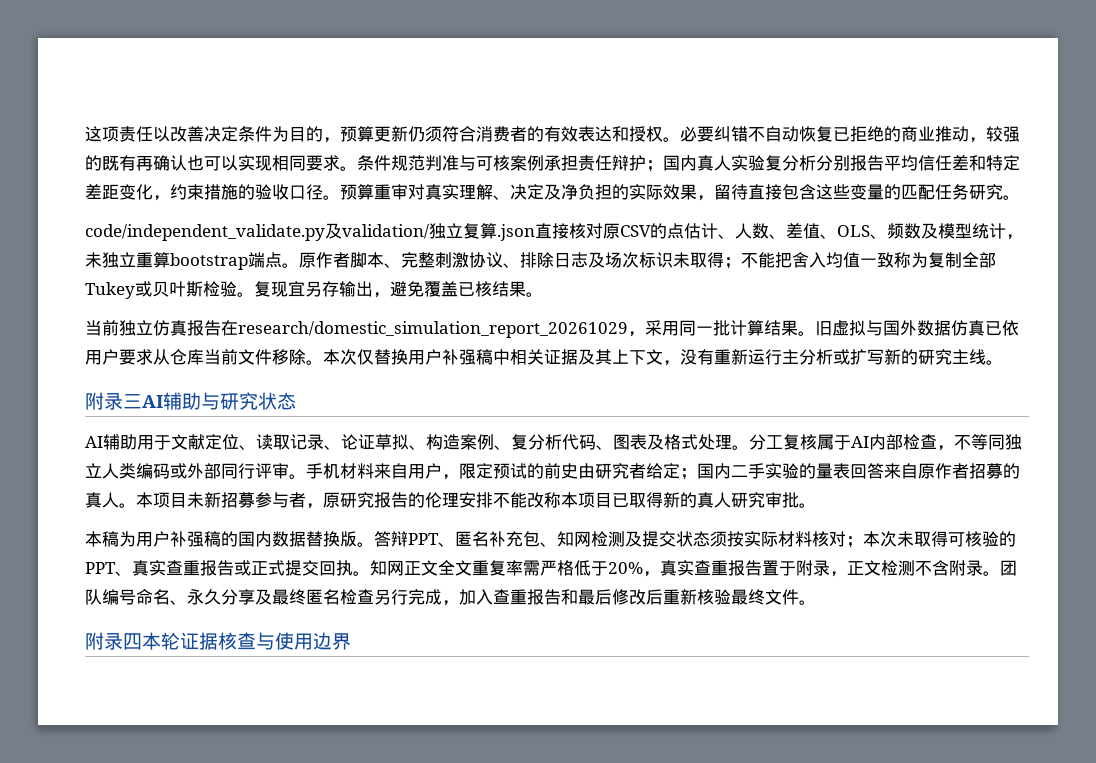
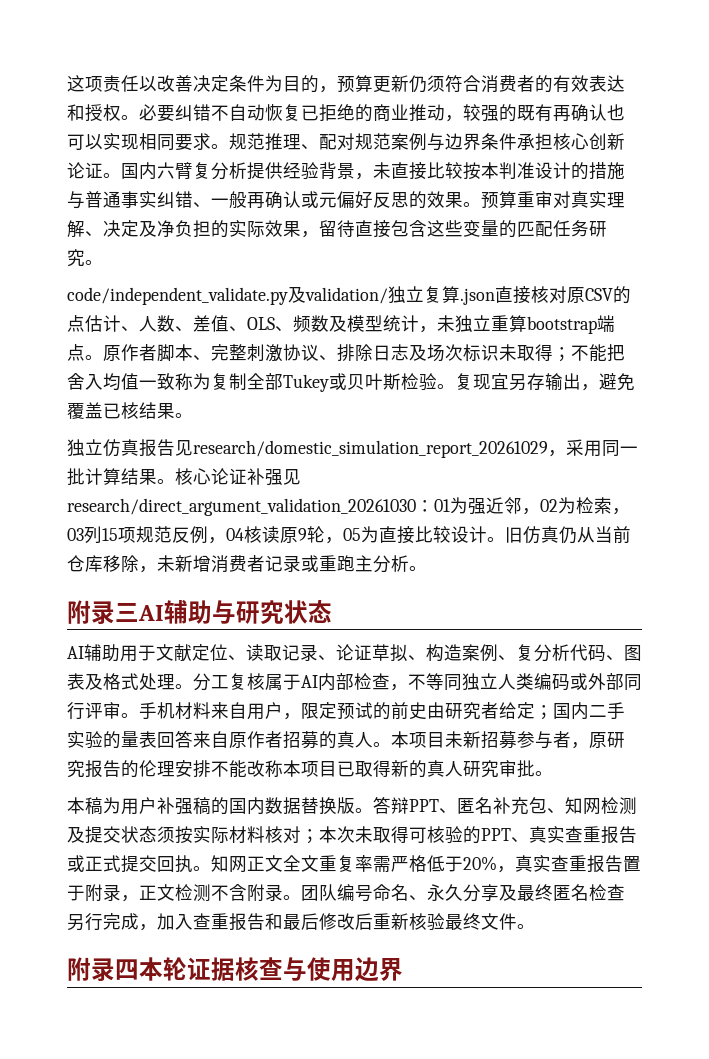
- 条件规范判准与可核案例承担责任辩护；国内真人实验复分析分别报告平均信任差和特定差距变化，约束措施的验收口径。
+ 规范推理、配对规范案例与边界条件承担核心创新论证。国内六臂复分析提供经验背景，未直接比较按本判准设计的措施与普通事实纠错、一般再确认或元偏好反思的效果。
- 当前独立仿真报告在research/domestic_simulation_report_20261029，采用同一批计算结果。
+ 独立仿真报告见research/domestic_simulation_report_20261029，采用同一批计算结果。
- 旧虚拟与国外数据仿真已依用户要求从仓库当前文件移除。本次仅替换用户补强稿中相关证据及其上下文，没有重新运行主分析或扩写新的研究主线。
+ 核心论证补强见research/direct_argument_validation_20261030：01为强近邻，02为检索，03列15项规范反例，04核读原9轮，05为直接比较设计。旧仿真仍从当前仓库移除，未新增消费者记录或重跑主分析。

